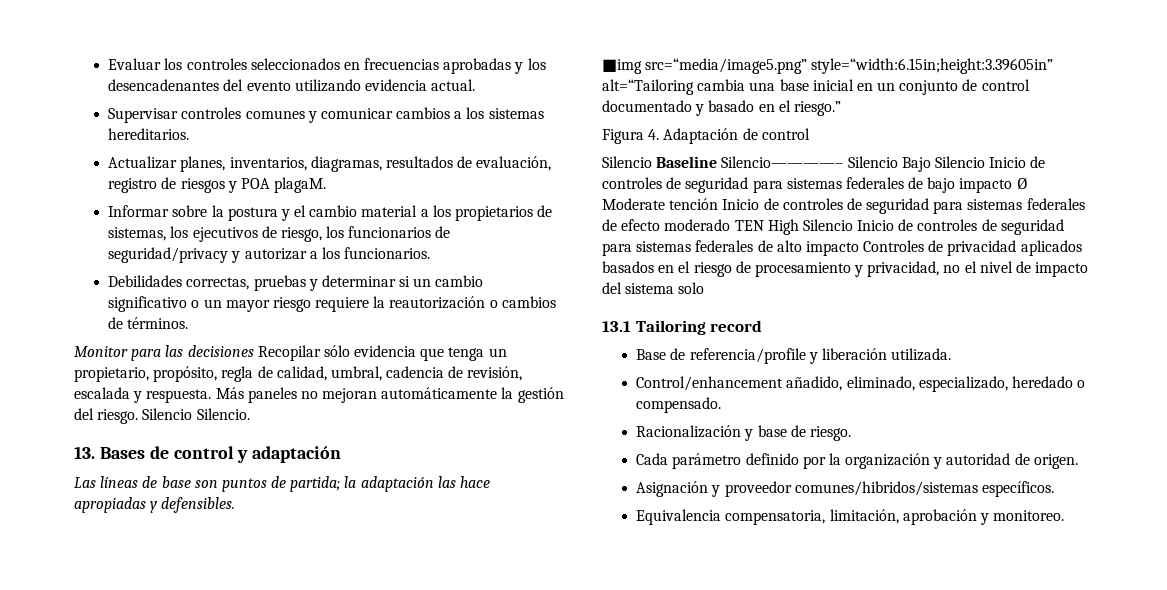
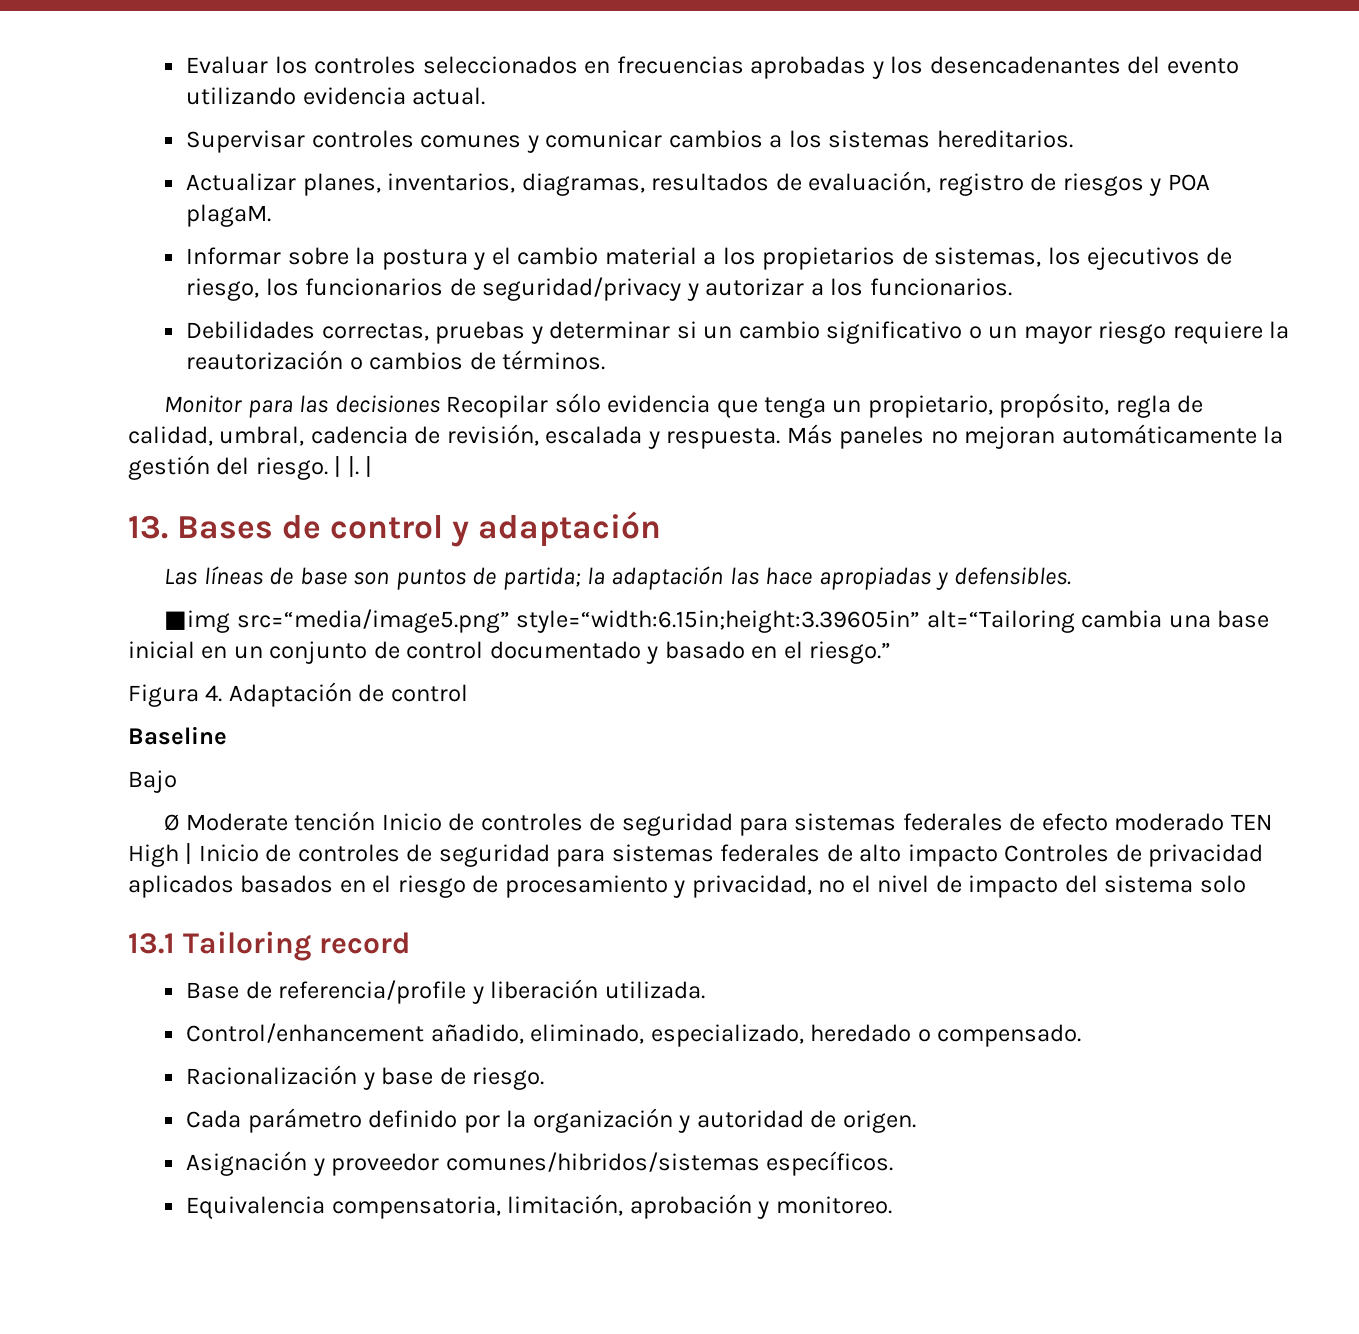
- Silencio Silencio.
+ | |. |
- Silencio Baseline Silencio————– Silencio Bajo Silencio Inicio de controles de seguridad para sistemas federales de bajo impacto Ø Moderate tención Inicio de controles de seguridad para sistemas federales de efecto moderado TEN High Silencio Inicio de controles de seguridad para sistemas federales de alto impacto Controles de privacidad aplicados basados en el riesgo de procesamiento y privacidad, no el nivel de impacto del sistema solo
+ Baseline
+ Bajo
+ Ø Moderate tención Inicio de controles de seguridad para sistemas federales de efecto moderado TEN High | Inicio de controles de seguridad para sistemas federales de alto impacto Controles de privacidad aplicados basados en el riesgo de procesamiento y privacidad, no el nivel de impacto del sistema solo

